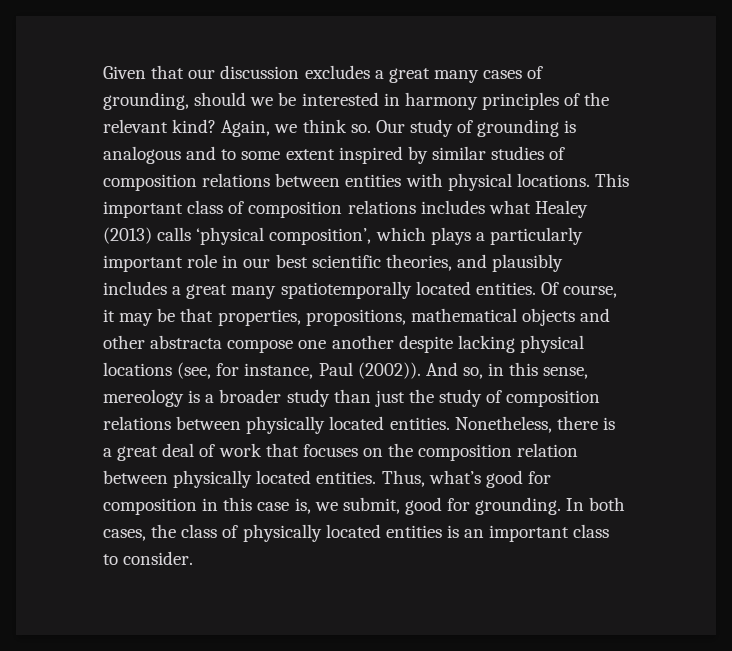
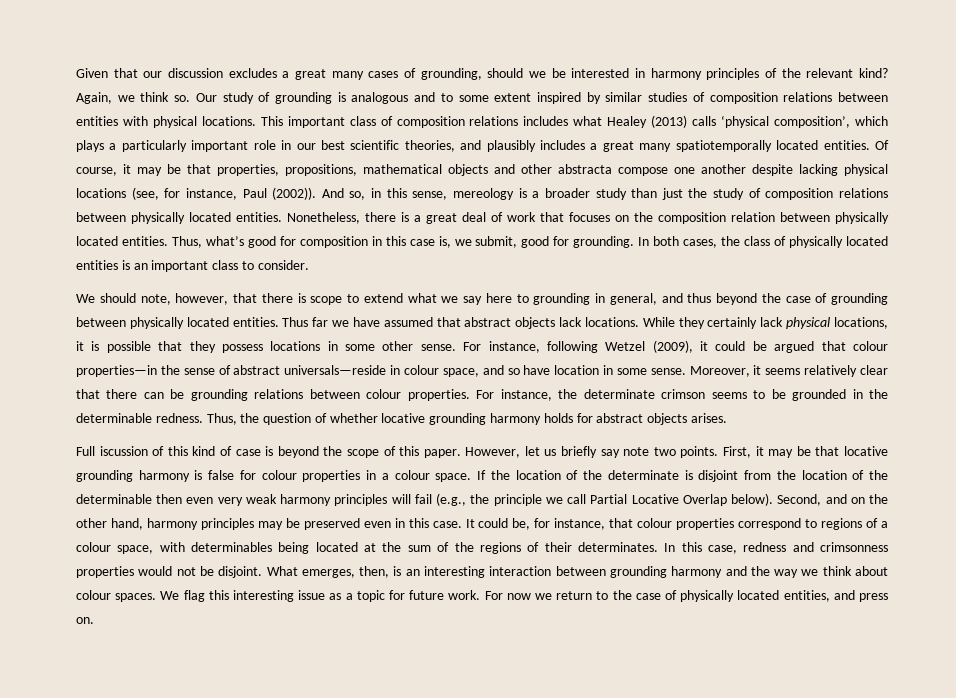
+ We should note, however, that there is scope to extend what we say here to grounding in general, and thus beyond the case of grounding between physically located entities. Thus far we have assumed that abstract objects lack locations. While they certainly lack physical locations, it is possible that they possess locations in some other sense. For instance, following Wetzel (2009), it could be argued that colour properties—in the sense of abstract universals—reside in colour space, and so have location in some sense. Moreover, it seems relatively clear that there can be grounding relations between colour properties. For instance, the determinate crimson seems to be grounded in the determinable redness. Thus, the question of whether locative grounding harmony holds for abstract objects arises.
+ Full iscussion of this kind of case is beyond the scope of this paper. However, let us briefly say note two points. First, it may be that locative grounding harmony is false for colour properties in a colour space. If the location of the determinate is disjoint from the location of the determinable then even very weak harmony principles will fail (e.g., the principle we call Partial Locative Overlap below). Second, and on the other hand, harmony principles may be preserved even in this case. It could be, for instance, that colour properties correspond to regions of a colour space, with determinables being located at the sum of the regions of their determinates. In this case, redness and crimsonness properties would not be disjoint. What emerges, then, is an interesting interaction between grounding harmony and the way we think about colour spaces. We flag this interesting issue as a topic for future work. For now we return to the case of physically located entities, and press on.

